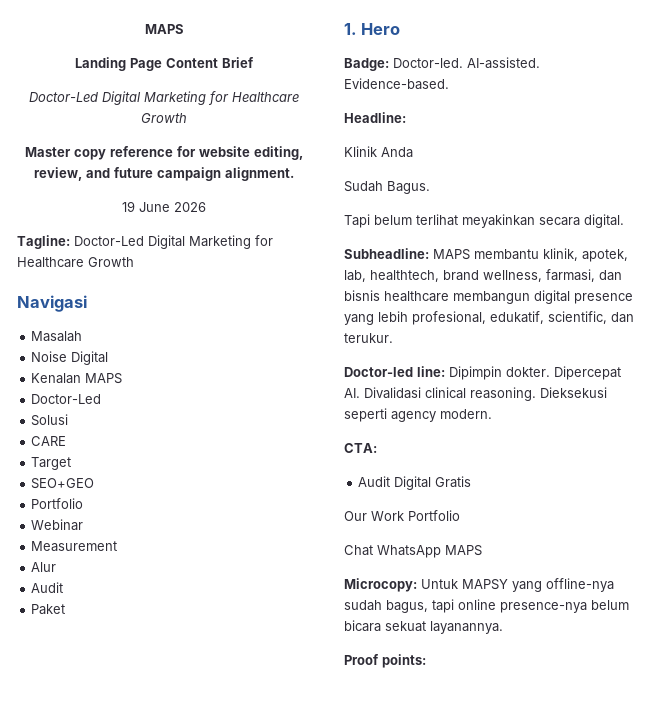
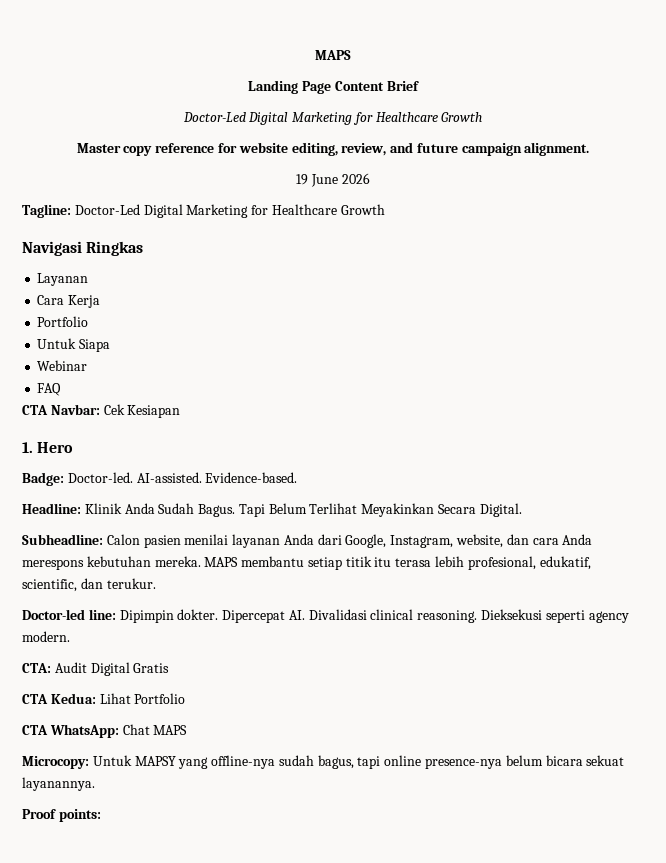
- Navigasi
- Masalah
- Noise Digital
- Kenalan MAPS
- Doctor-Led
- Solusi
- CARE
- Target
- SEO+GEO
+ Navigasi Ringkas
+ Layanan
+ Cara Kerja
  Portfolio
+ Untuk Siapa
- Measurement
- Alur
- Audit
- Paket
+ FAQ
+ CTA Navbar: Cek Kesiapan
- Headline:
- Klinik Anda
- Sudah Bagus.
- Tapi belum terlihat meyakinkan secara digital.
- Subheadline: MAPS membantu klinik, apotek, lab, healthtech, brand wellness, farmasi, dan bisnis healthcare membangun digital presence yang lebih profesional, edukatif, scientific, dan terukur.
+ Headline: Klinik Anda Sudah Bagus. Tapi Belum Terlihat Meyakinkan Secara Digital.
+ Subheadline: Calon pasien menilai layanan Anda dari Google, Instagram, website, dan cara Anda merespons kebutuhan mereka. MAPS membantu setiap titik itu terasa lebih profesional, edukatif, scientific, dan terukur.
- CTA:
- Audit Digital Gratis
+ CTA: Audit Digital Gratis
- Our Work Portfolio
- Chat WhatsApp MAPS
+ CTA Kedua: Lihat Portfolio
+ CTA WhatsApp: Chat MAPS

